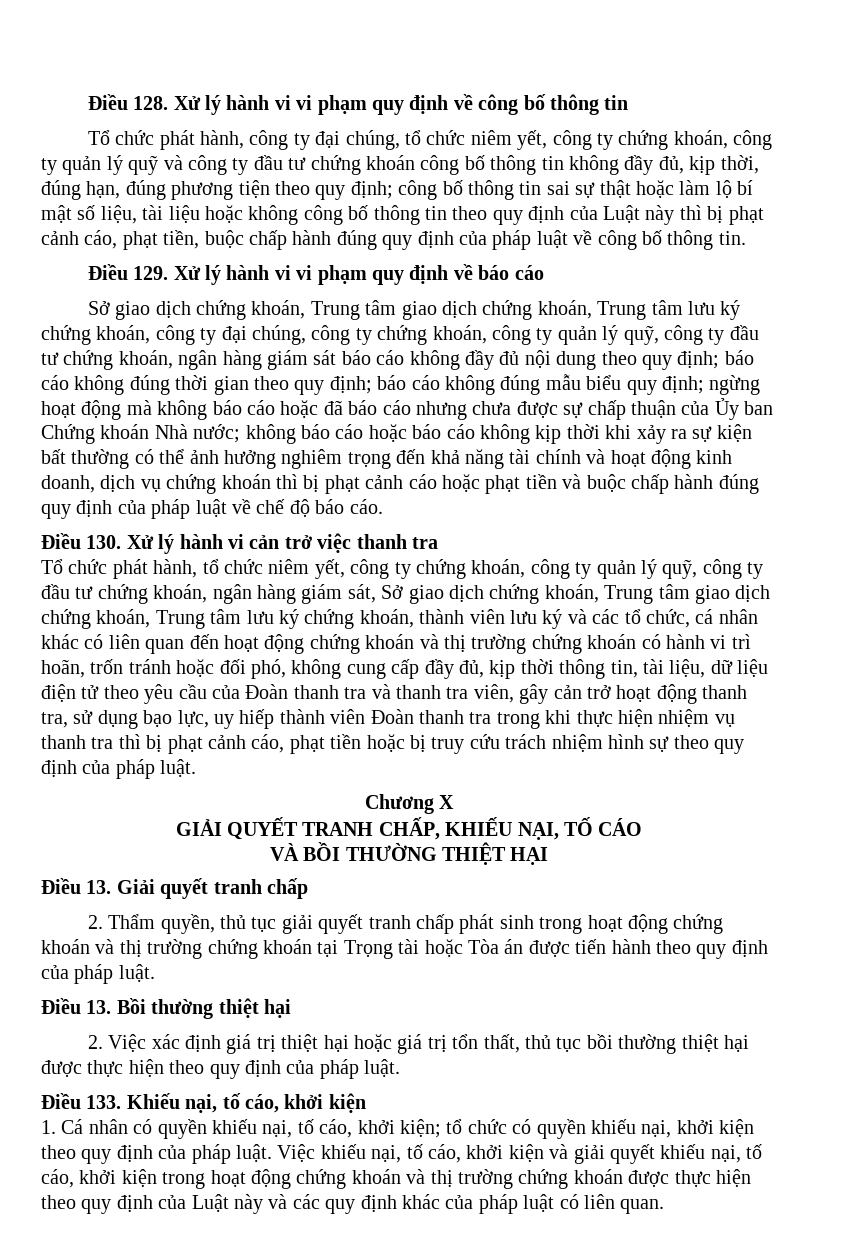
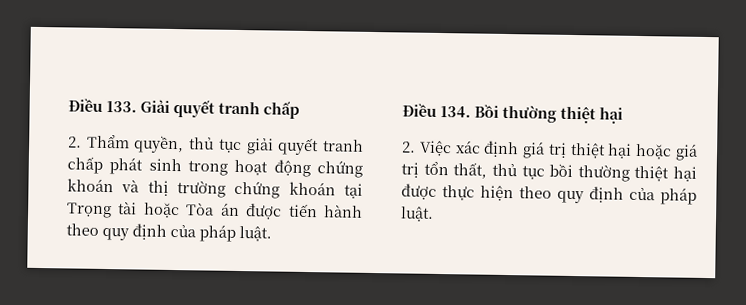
- Điều 128. Xử lý hành vi vi phạm quy định về công bố thông tin
- Tổ chức phát hành, công ty đại chúng, tổ chức niêm yết, công ty chứng khoán, công ty quản lý quỹ và công ty đầu tư chứng khoán công bố thông tin không đầy đủ, kịp thời, đúng hạn, đúng phương tiện theo quy định; công bố thông tin sai sự thật hoặc làm lộ bí mật số liệu, tài liệu hoặc không công bố thông tin theo quy định của Luật này thì bị phạt cảnh cáo, phạt tiền, buộc chấp hành đúng quy định của pháp luật về công bố thông tin.
- Điều 129. Xử lý hành vi vi phạm quy định về báo cáo
- Sở giao dịch chứng khoán, Trung tâm giao dịch chứng khoán, Trung tâm lưu ký chứng khoán, công ty đại chúng, công ty chứng khoán, công ty quản lý quỹ, công ty đầu tư chứng khoán, ngân hàng giám sát báo cáo không đầy đủ nội dung theo quy định; báo cáo không đúng thời gian theo quy định; báo cáo không đúng mẫu biểu quy định; ngừng hoạt động mà không báo cáo hoặc đã báo cáo nhưng chưa được sự chấp thuận của Ủy ban Chứng khoán Nhà nước; không báo cáo hoặc báo cáo không kịp thời khi xảy ra sự kiện bất thường có thể ảnh hưởng nghiêm trọng đến khả năng tài chính và hoạt động kinh doanh, dịch vụ chứng khoán thì bị phạt cảnh cáo hoặc phạt tiền và buộc chấp hành đúng quy định của pháp luật về chế độ báo cáo.
- Điều 130. Xử lý hành vi cản trở việc thanh tra
- Tổ chức phát hành, tổ chức niêm yết, công ty chứng khoán, công ty quản lý quỹ, công ty đầu tư chứng khoán, ngân hàng giám sát, Sở giao dịch chứng khoán, Trung tâm giao dịch chứng khoán, Trung tâm lưu ký chứng khoán, thành viên lưu ký và các tổ chức, cá nhân khác có liên quan đến hoạt động chứng khoán và thị trường chứng khoán có hành vi trì hoãn, trốn tránh hoặc đối phó, không cung cấp đầy đủ, kịp thời thông tin, tài liệu, dữ liệu điện tử theo yêu cầu của Đoàn thanh tra và thanh tra viên, gây cản trở hoạt động thanh tra, sử dụng bạo lực, uy hiếp thành viên Đoàn thanh tra trong khi thực hiện nhiệm vụ thanh tra thì bị phạt cảnh cáo, phạt tiền hoặc bị truy cứu trách nhiệm hình sự theo quy định của pháp luật.
- Chương X
- GIẢI QUYẾT TRANH CHẤP, KHIẾU NẠI, TỐ CÁO
- VÀ BỒI THƯỜNG THIỆT HẠI
- Điều 13. Giải quyết tranh chấp
+ Điều 133. Giải quyết tranh chấp
- Điều 13. Bồi thường thiệt hại
+ Điều 134. Bồi thường thiệt hại
- Điều 133. Khiếu nại, tố cáo, khởi kiện
- 1. Cá nhân có quyền khiếu nại, tố cáo, khởi kiện; tổ chức có quyền khiếu nại, khởi kiện theo quy định của pháp luật. Việc khiếu nại, tố cáo, khởi kiện và giải quyết khiếu nại, tố cáo, khởi kiện trong hoạt động chứng khoán và thị trường chứng khoán được thực hiện theo quy định của Luật này và các quy định khác của pháp luật có liên quan.

